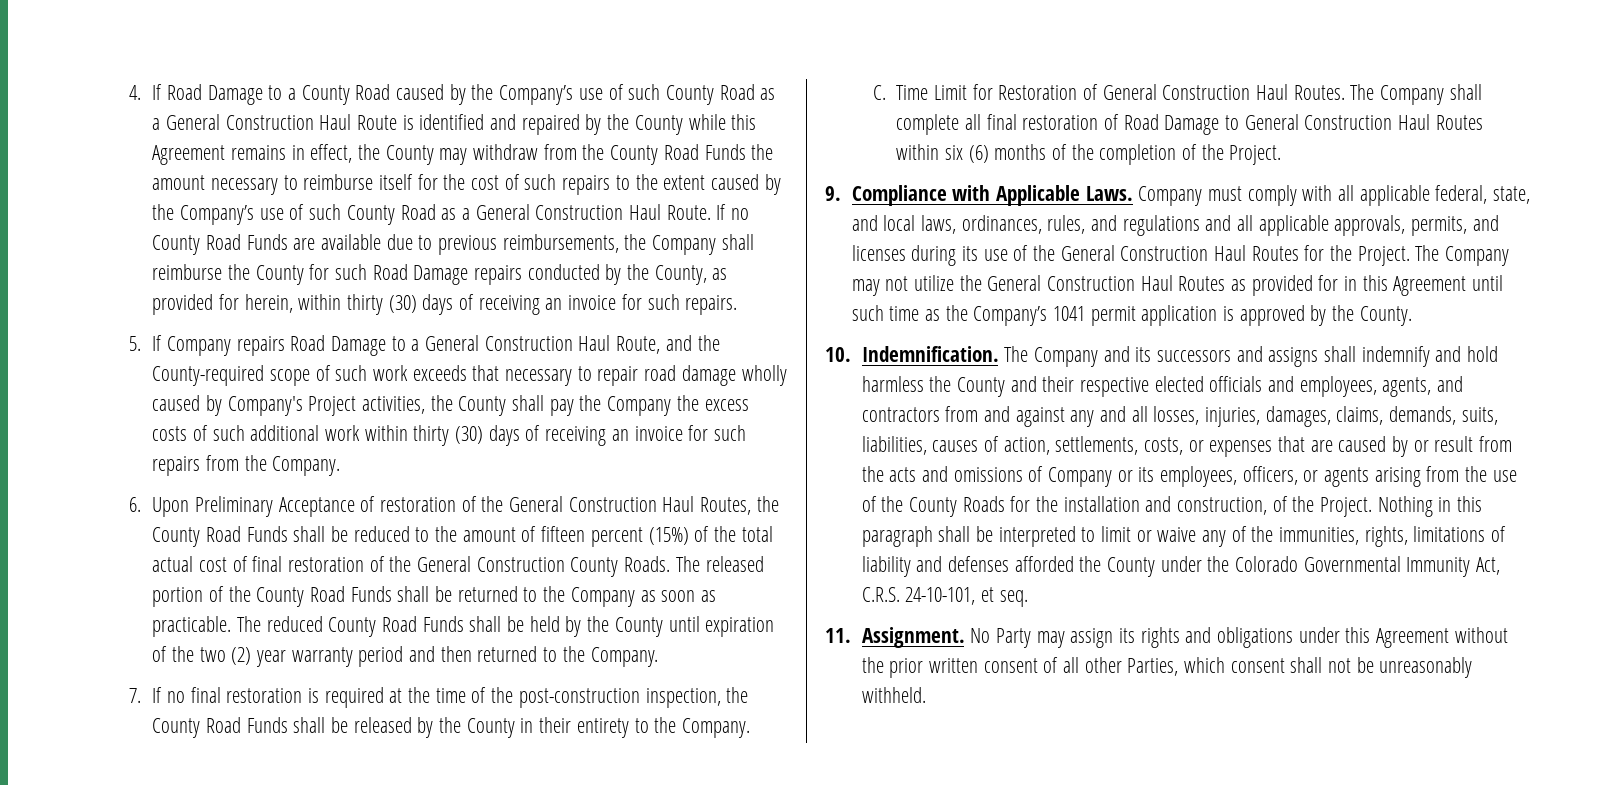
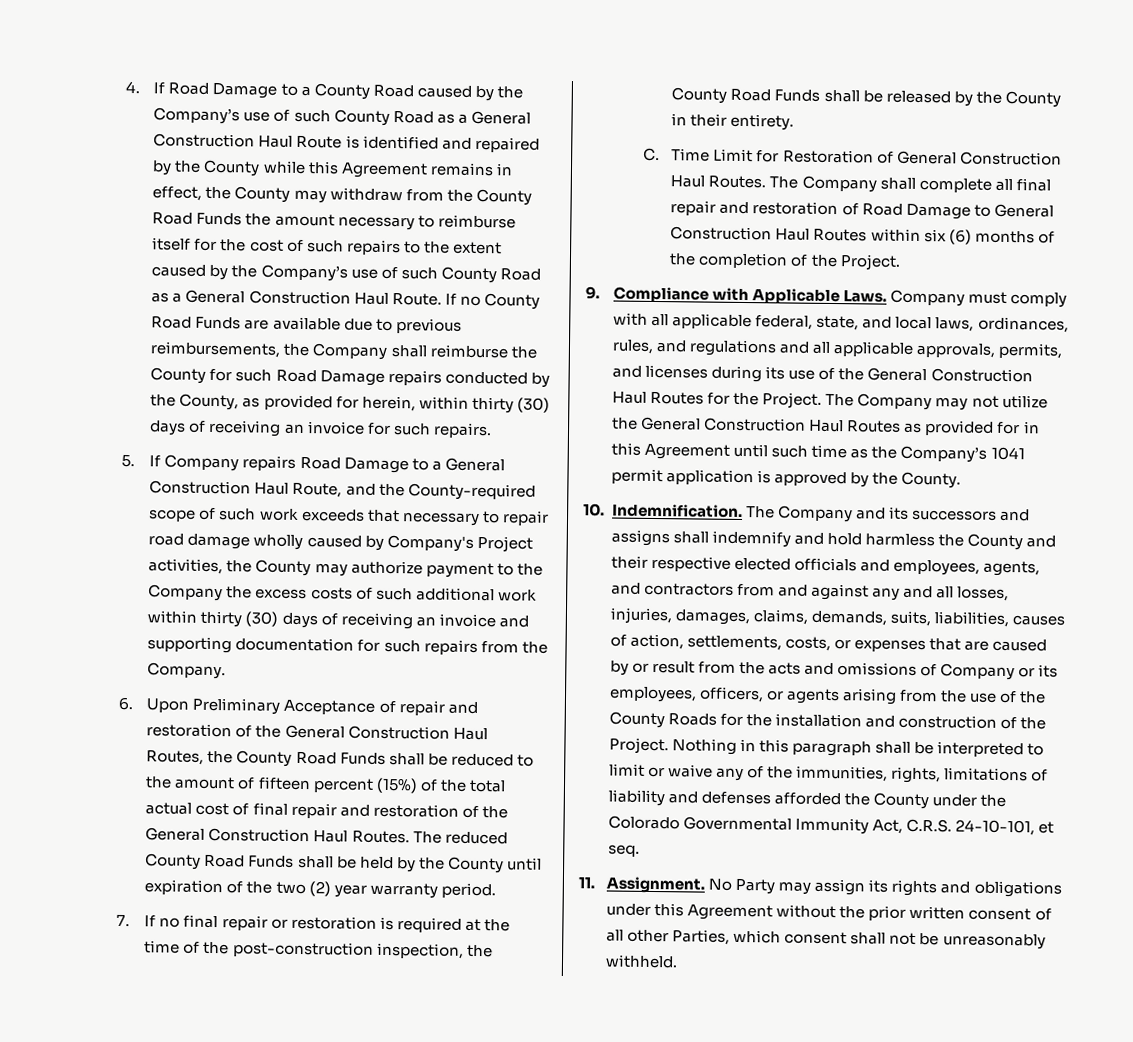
- 5. If Company repairs Road Damage to a General Construction Haul Route, and the County-required scope of such work exceeds that necessary to repair road damage wholly caused by Company's Project activities, the County shall pay the Company the excess costs of such additional work within thirty (30) days of receiving an invoice for such repairs from the Company.
+ 5. If Company repairs Road Damage to a General Construction Haul Route, and the County-required scope of such work exceeds that necessary to repair road damage wholly caused by Company's Project activities, the County may authorize payment to the Company the excess costs of such additional work within thirty (30) days of receiving an invoice and supporting documentation for such repairs from the Company.
- 6. Upon Preliminary Acceptance of restoration of the General Construction Haul Routes, the County Road Funds shall be reduced to the amount of fifteen percent (15%) of the total actual cost of final restoration of the General Construction County Roads. The released portion of the County Road Funds shall be returned to the Company as soon as practicable.
+ 6. Upon Preliminary Acceptance of repair and restoration of the General Construction Haul Routes, the County Road Funds shall be reduced to the amount of fifteen percent (15%) of the total actual cost of final repair and restoration of the General Construction Haul Routes.
- The reduced County Road Funds shall be held by the County until expiration of the two (2) year warranty period and then returned to the Company.
+ The reduced County Road Funds shall be held by the County until expiration of the two (2) year warranty period.
- 7. If no final restoration is required at the time of the post-construction inspection, the County Road Funds shall be released by the County in their entirety to the Company.
+ 7. If no final repair or restoration is required at the time of the post-construction inspection, the County Road Funds shall be released by the County in their entirety.
- The Company shall complete all final restoration of Road Damage to General Construction Haul Routes within six (6) months of the completion of the Project.
+ The Company shall complete all final repair and restoration of Road Damage to General Construction Haul Routes within six (6) months of the completion of the Project.
- The Company and its successors and assigns shall indemnify and hold harmless the County and their respective elected officials and employees, agents, and contractors from and against any and all losses, injuries, damages, claims, demands, suits, liabilities, causes of action, settlements, costs, or expenses that are caused by or result from the acts and omissions of Company or its employees, officers, or agents arising from the use of the County Roads for the installation and construction, of the Project.
+ The Company and its successors and assigns shall indemnify and hold harmless the County and their respective elected officials and employees, agents, and contractors from and against any and all losses, injuries, damages, claims, demands, suits, liabilities, causes of action, settlements, costs, or expenses that are caused by or result from the acts and omissions of Company or its employees, officers, or agents arising from the use of the County Roads for the installation and construction of the Project.

